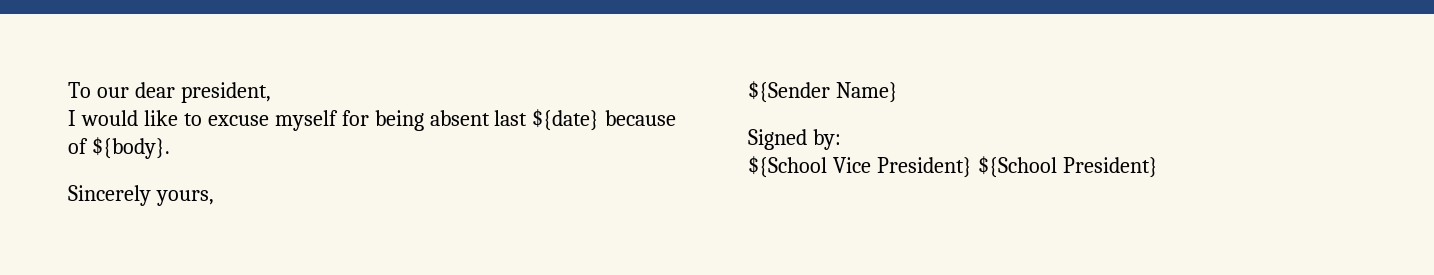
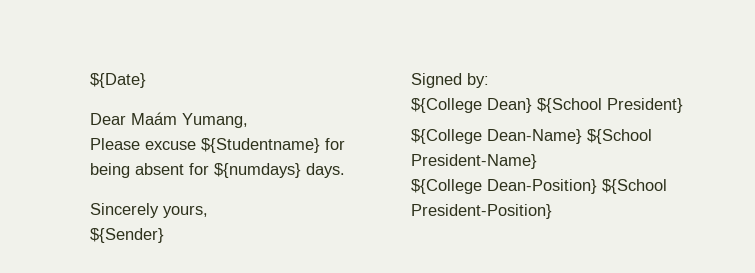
- To our dear president,
- I would like to excuse myself for being absent last ${date} because of ${body}.
+ ${Date}
+ Dear Maám Yumang,
+ Please excuse ${Studentname} for being absent for ${numdays} days.
- ${Sender Name}
+ ${Sender}
- ${School Vice President} ${School President}
+ ${College Dean} ${School President}
+ ${College Dean-Name} ${School President-Name}
+ ${College Dean-Position} ${School President-Position}

